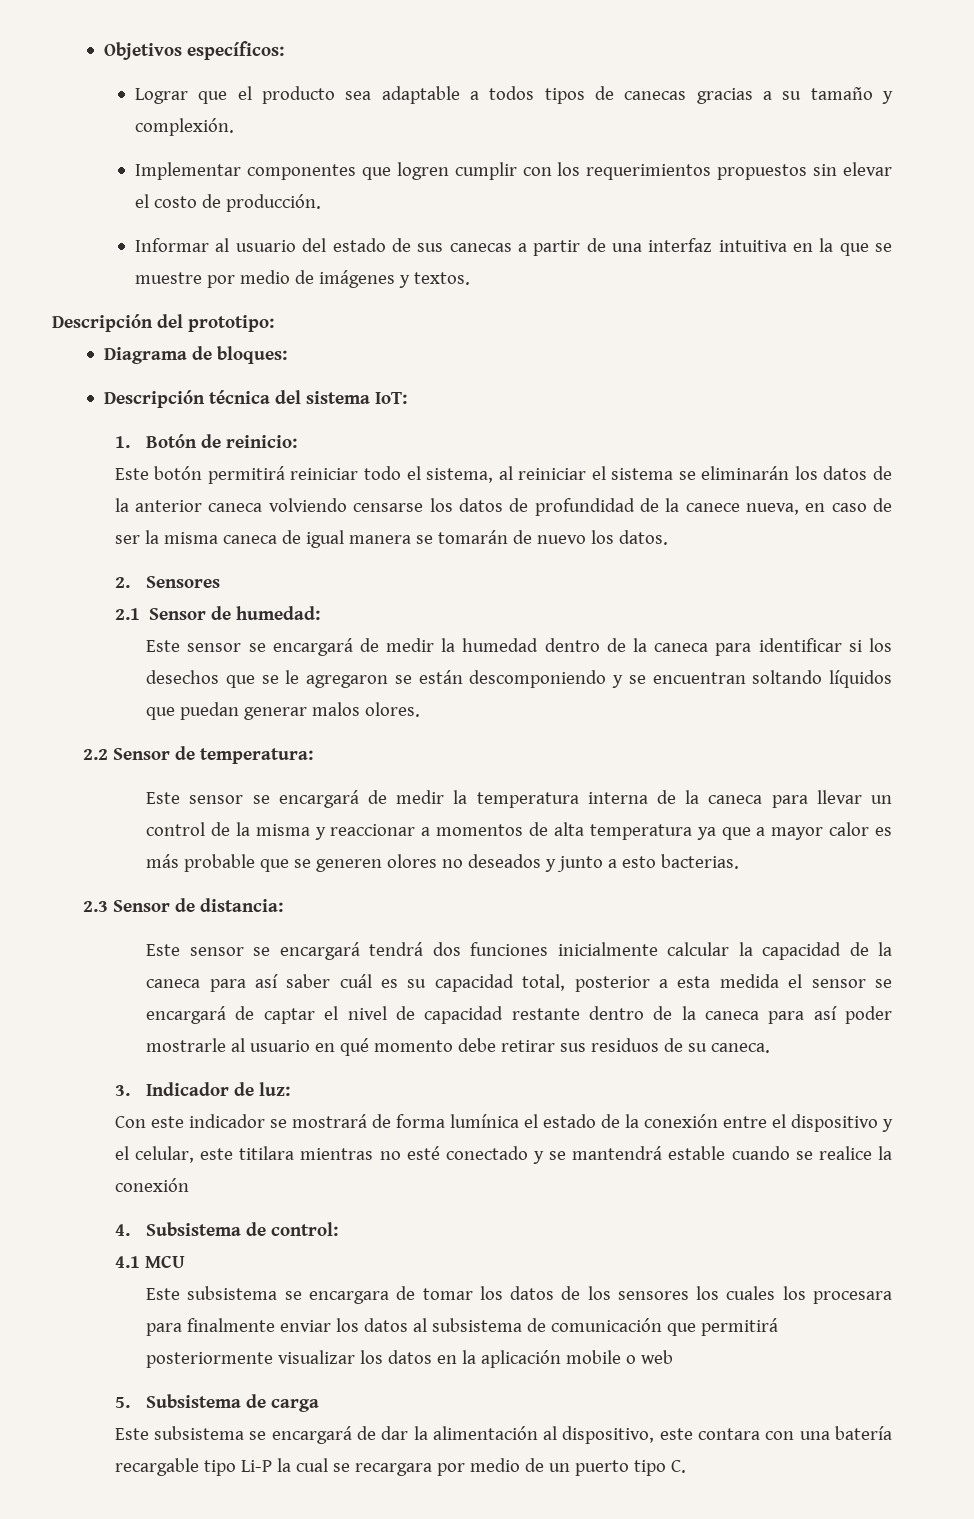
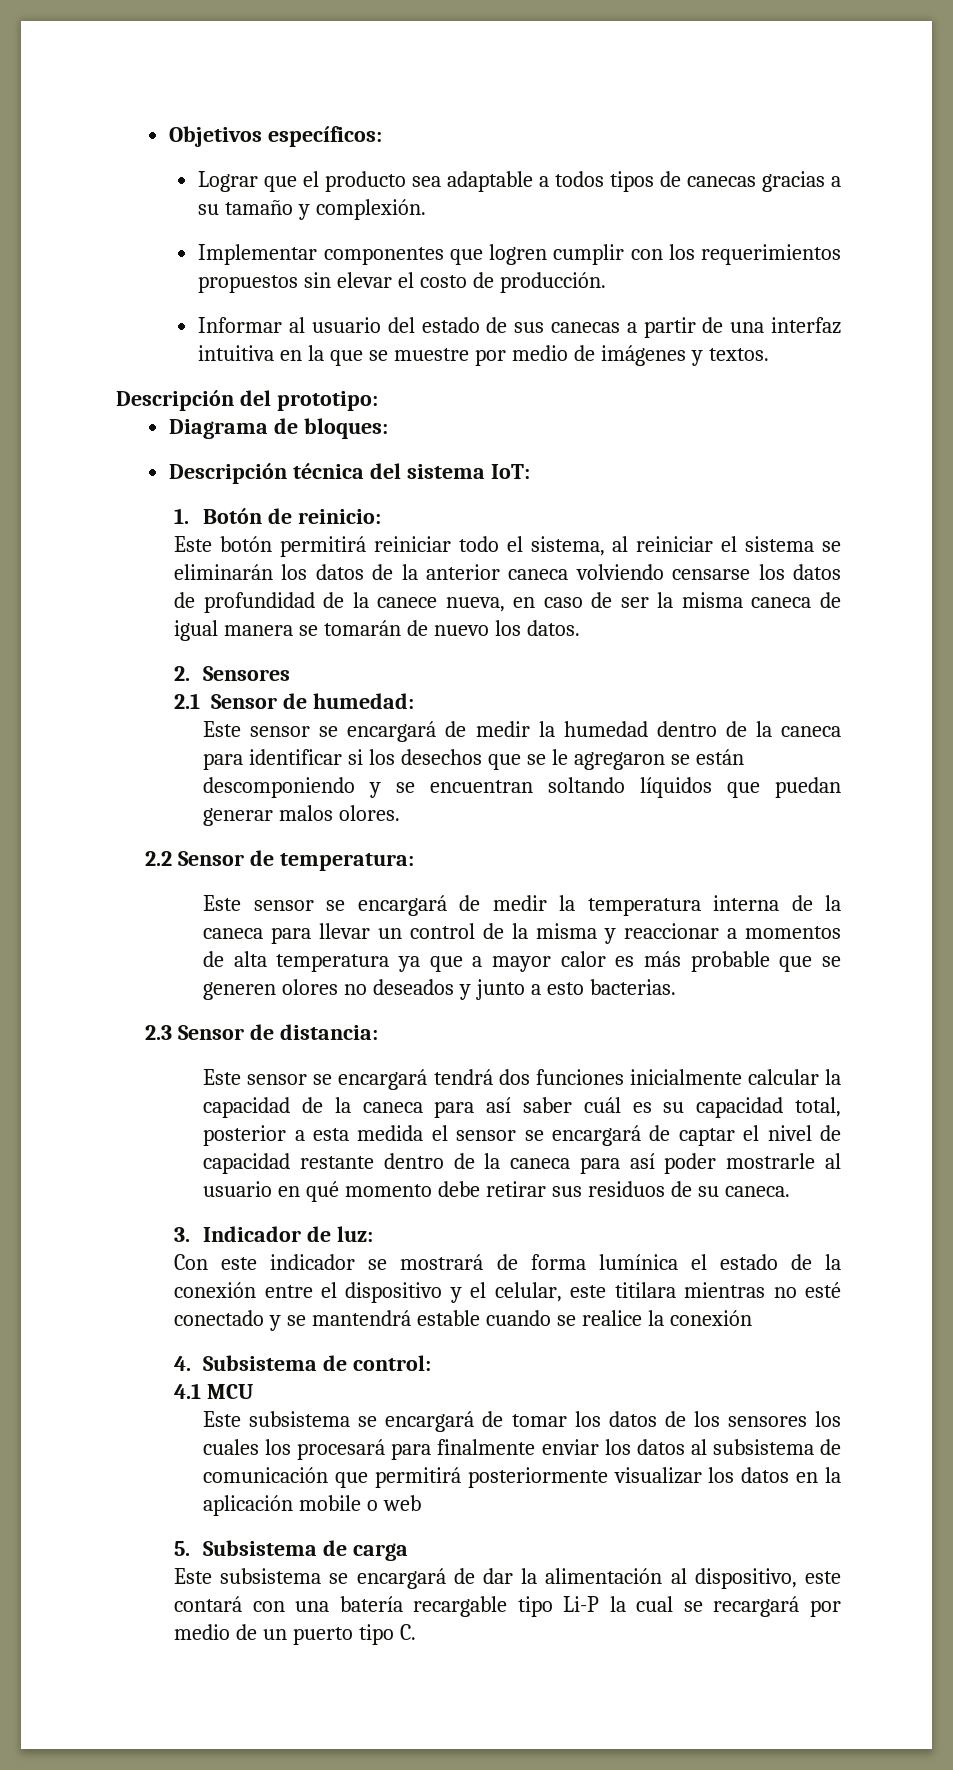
- Este subsistema se encargara de tomar los datos de los sensores los cuales los procesara para finalmente enviar los datos al subsistema de comunicación que permitirá posteriormente visualizar los datos en la aplicación mobile o web
+ Este subsistema se encargará de tomar los datos de los sensores los cuales los procesará para finalmente enviar los datos al subsistema de comunicación que permitirá posteriormente visualizar los datos en la aplicación mobile o web
- Este subsistema se encargará de dar la alimentación al dispositivo, este contara con una batería recargable tipo Li-P la cual se recargara por medio de un puerto tipo C.
+ Este subsistema se encargará de dar la alimentación al dispositivo, este contará con una batería recargable tipo Li-P la cual se recargará por medio de un puerto tipo C.

